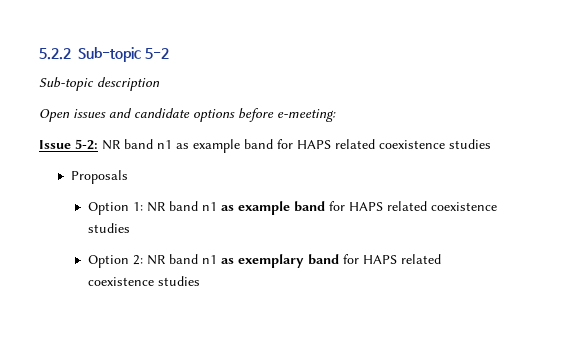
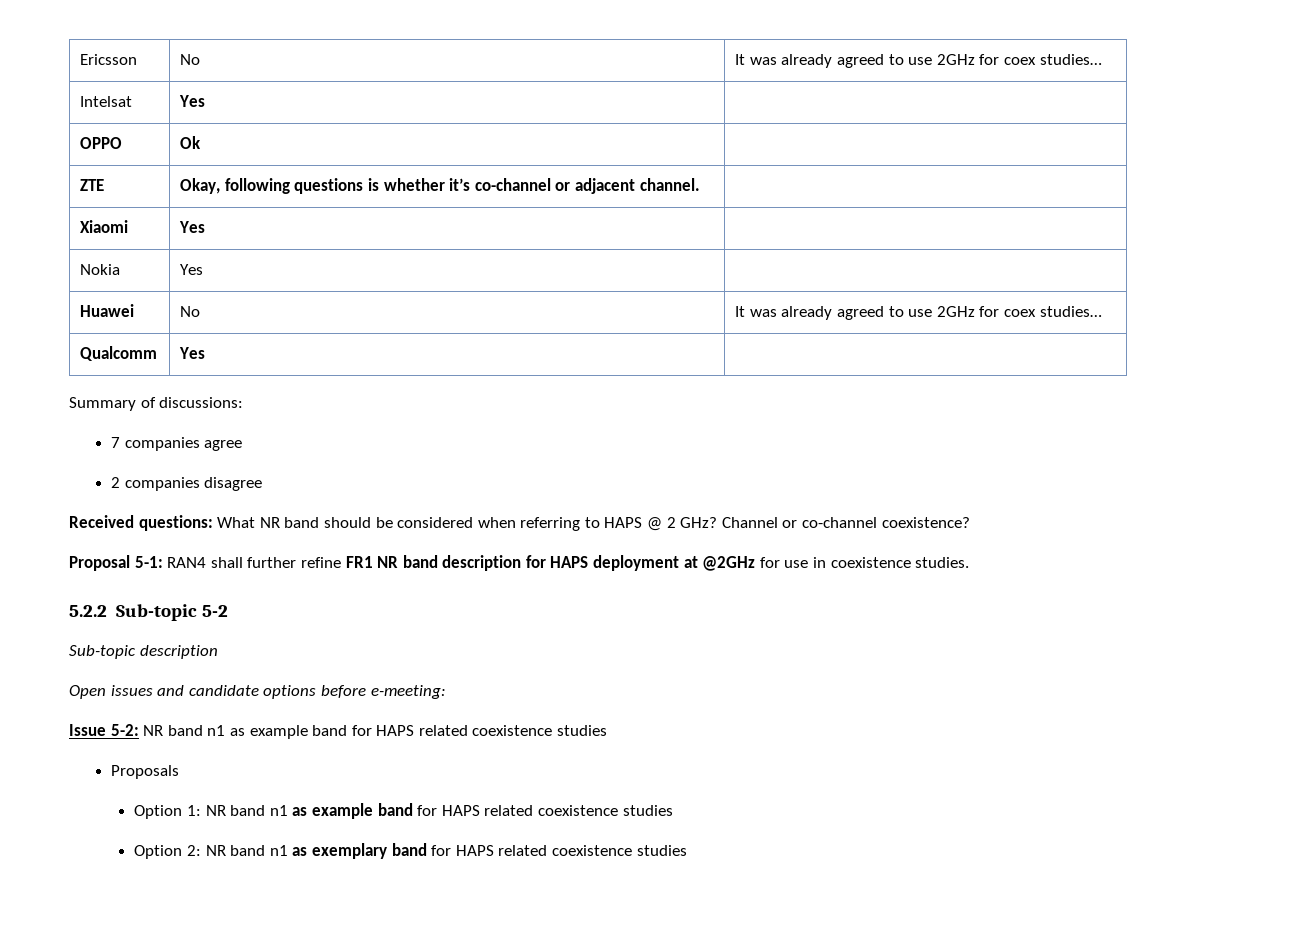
+ Ericsson | No | It was already agreed to use 2GHz for coex studies…
+ Intelsat | Yes |
+ OPPO | Ok |
+ ZTE | Okay, following questions is whether it’s co-channel or adjacent channel. |
+ Xiaomi | Yes |
+ Nokia | Yes |
+ Huawei | No | It was already agreed to use 2GHz for coex studies…
+ Qualcomm | Yes |
+ Summary of discussions:
+ 7 companies agree
+ 2 companies disagree
+ Received questions: What NR band should be considered when referring to HAPS @ 2 GHz? Channel or co-channel coexistence?
+ Proposal 5-1: RAN4 shall further refine FR1 NR band description for HAPS deployment at @2GHz for use in coexistence studies.

